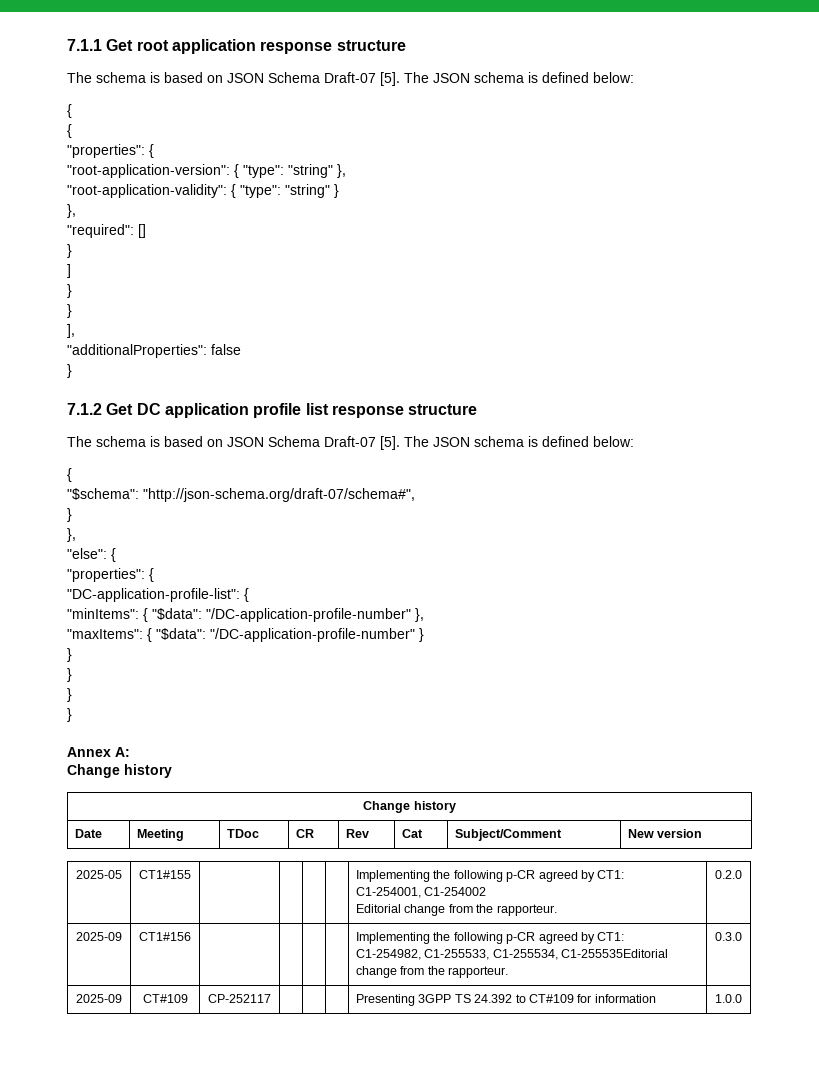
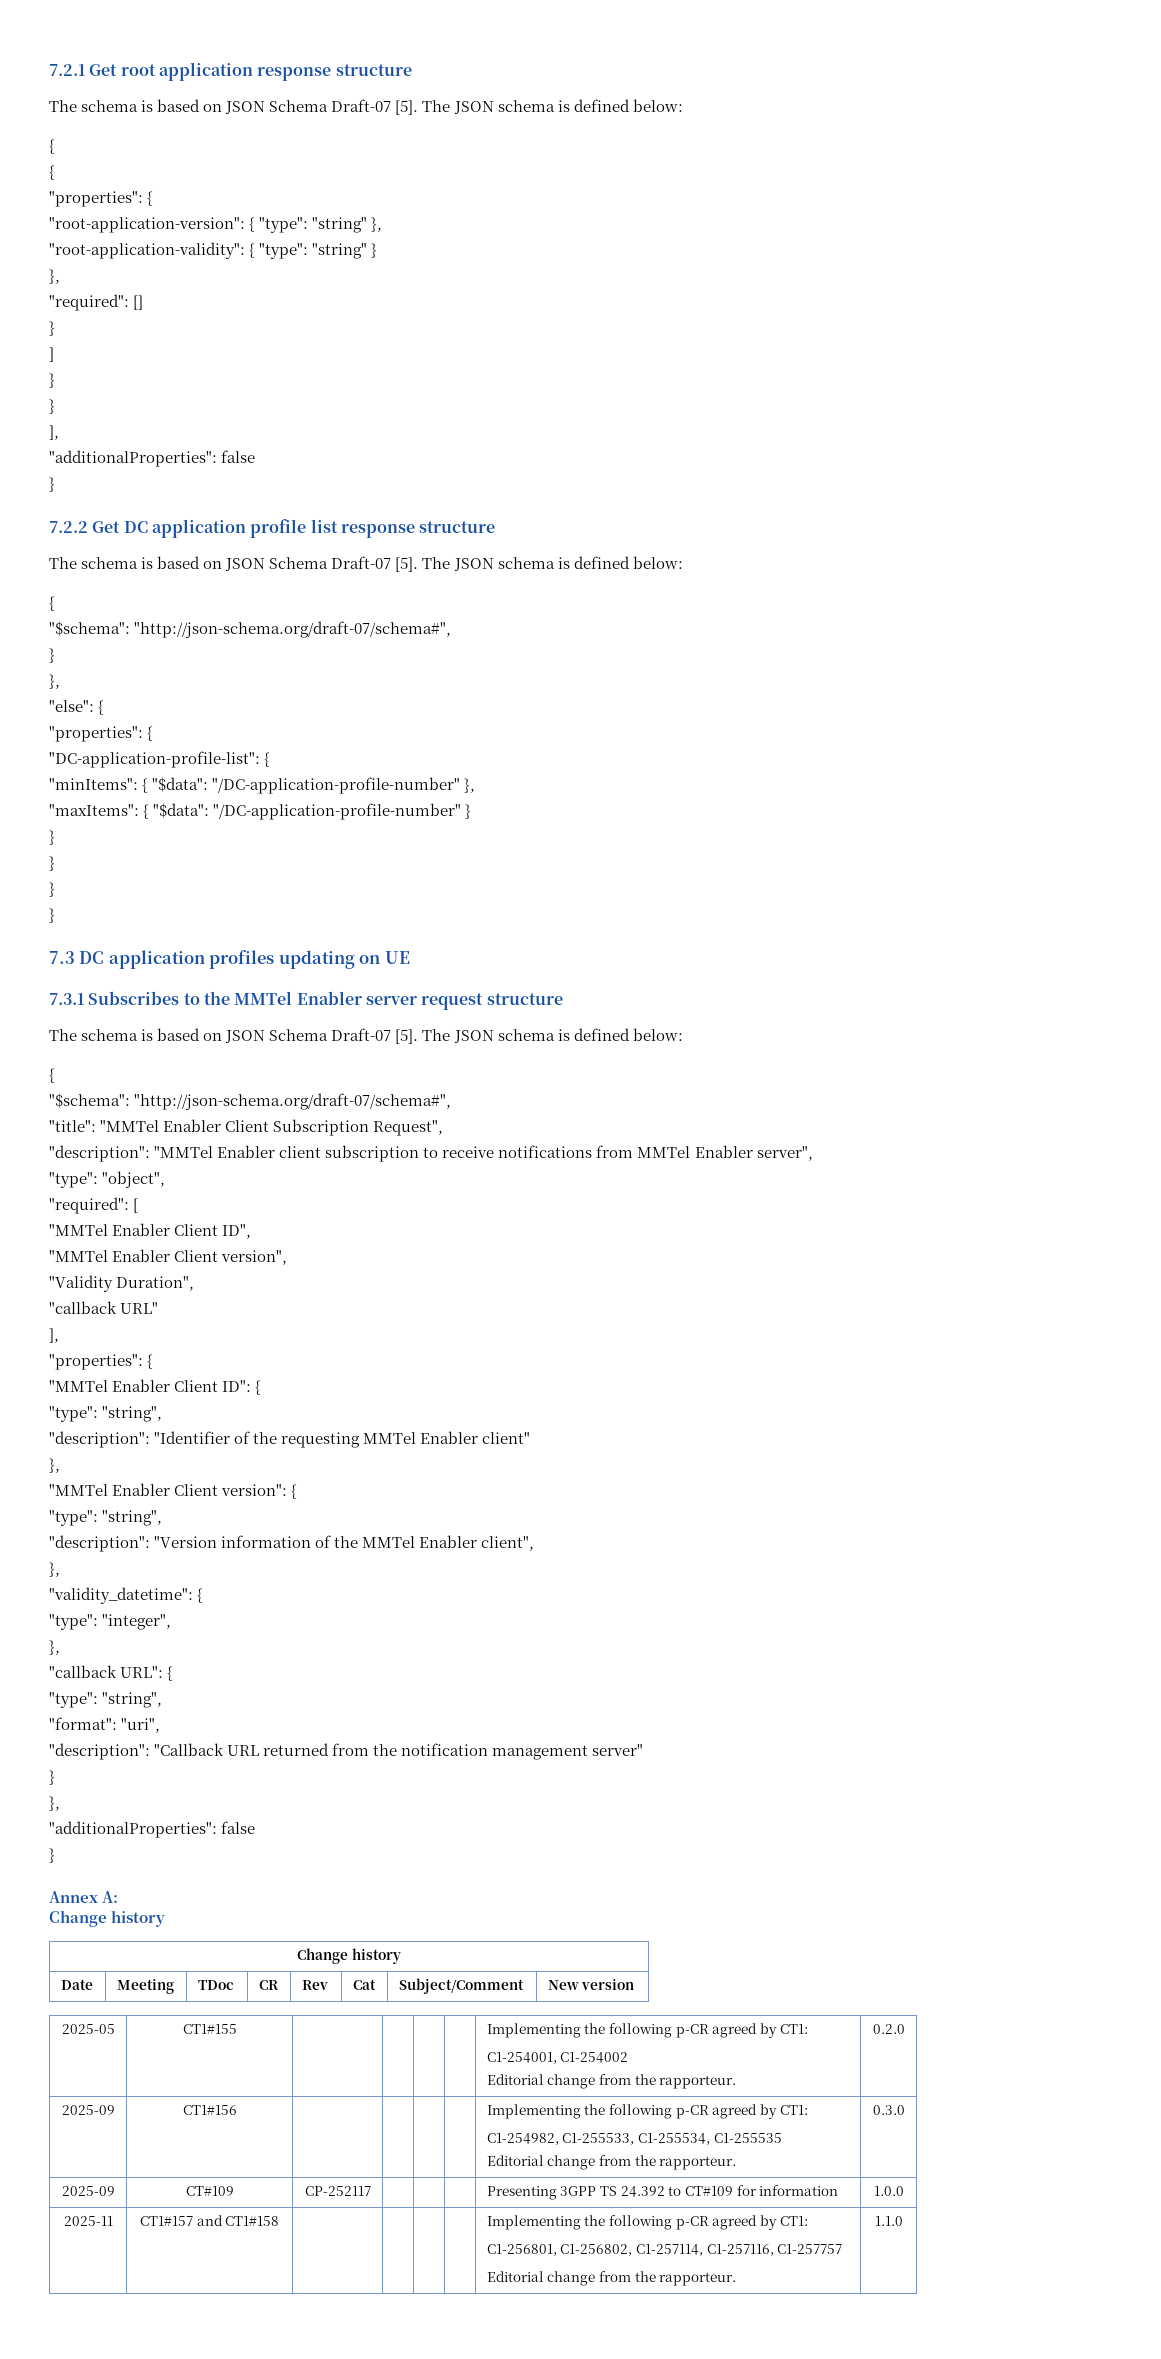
- 7.1.1 Get root application response structure
+ 7.2.1 Get root application response structure
- 7.1.2 Get DC application profile list response structure
+ 7.2.2 Get DC application profile list response structure
+ 7.3 DC application profiles updating on UE
+ 7.3.1 Subscribes to the MMTel Enabler server request structure
+ The schema is based on JSON Schema Draft-07 [5]. The JSON schema is defined below:
+ {
+ "$schema": "http://json-schema.org/draft-07/schema#",
+ "title": "MMTel Enabler Client Subscription Request",
+ "description": "MMTel Enabler client subscription to receive notifications from MMTel Enabler server",
+ "type": "object",
+ "required": [
+ "MMTel Enabler Client ID",
+ "MMTel Enabler Client version",
+ "Validity Duration",
+ "callback URL"
+ ],
+ "properties": {
+ "MMTel Enabler Client ID": {
+ "type": "string",
+ "description": "Identifier of the requesting MMTel Enabler client"
+ },
+ "MMTel Enabler Client version": {
+ "type": "string",
+ "description": "Version information of the MMTel Enabler client",
+ },
+ "validity_datetime": {
+ "type": "integer",
+ },
+ "callback URL": {
+ "type": "string",
+ "format": "uri",
+ "description": "Callback URL returned from the notification management server"
+ }
+ },
+ "additionalProperties": false
+ }
  2025-09 | CT1#156 | | | | | Implementing the following p-CR agreed by CT1:
- C1-254982, C1-255533, C1-255534, C1-255535Editorial change from the rapporteur. | 0.3.0
+ C1-254982, C1-255533, C1-255534, C1-255535
+ Editorial change from the rapporteur. | 0.3.0
+ 2025-11 | CT1#157 and CT1#158 | | | | | Implementing the following p-CR agreed by CT1:
+ C1-256801, C1-256802, C1-257114, C1-257116, C1-257757
+ Editorial change from the rapporteur. | 1.1.0

